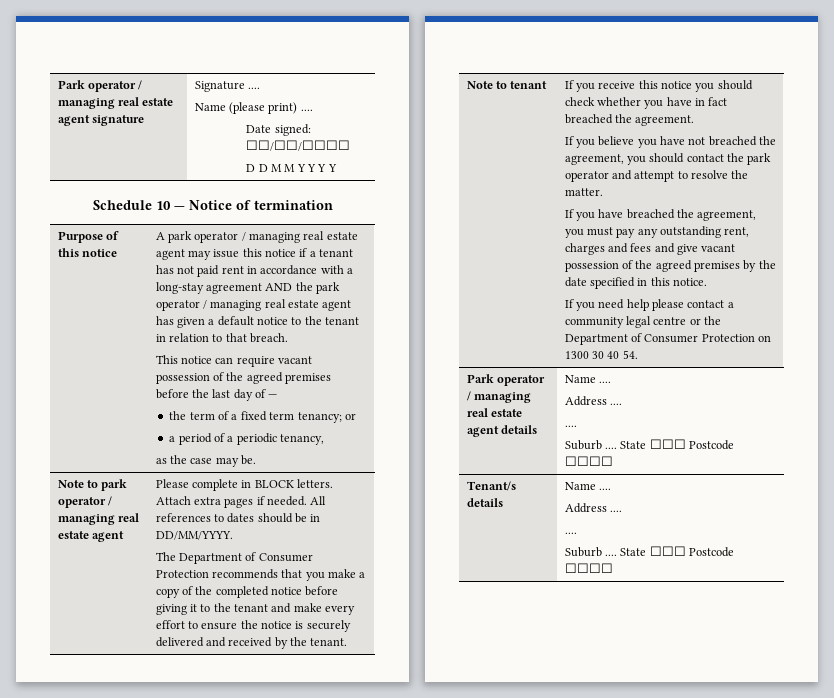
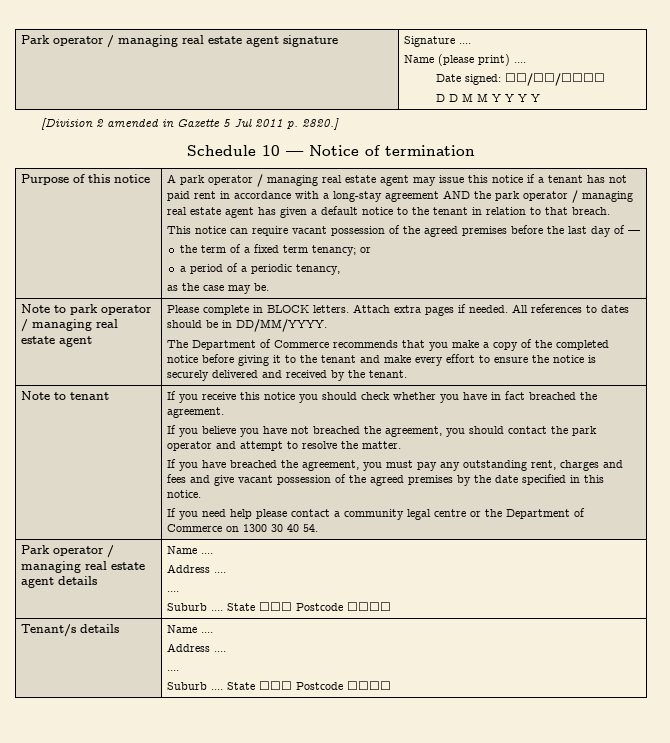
+ [Division 2 amended in Gazette 5 Jul 2011 p. 2820.]
- The Department of Consumer Protection recommends that you make a copy of the completed notice before giving it to the tenant and make every effort to ensure the notice is securely delivered and received by the tenant.
+ The Department of Commerce recommends that you make a copy of the completed notice before giving it to the tenant and make every effort to ensure the notice is securely delivered and received by the tenant.
- If you need help please contact a community legal centre or the Department of Consumer Protection on 1300 30 40 54.
+ If you need help please contact a community legal centre or the Department of Commerce on 1300 30 40 54.

